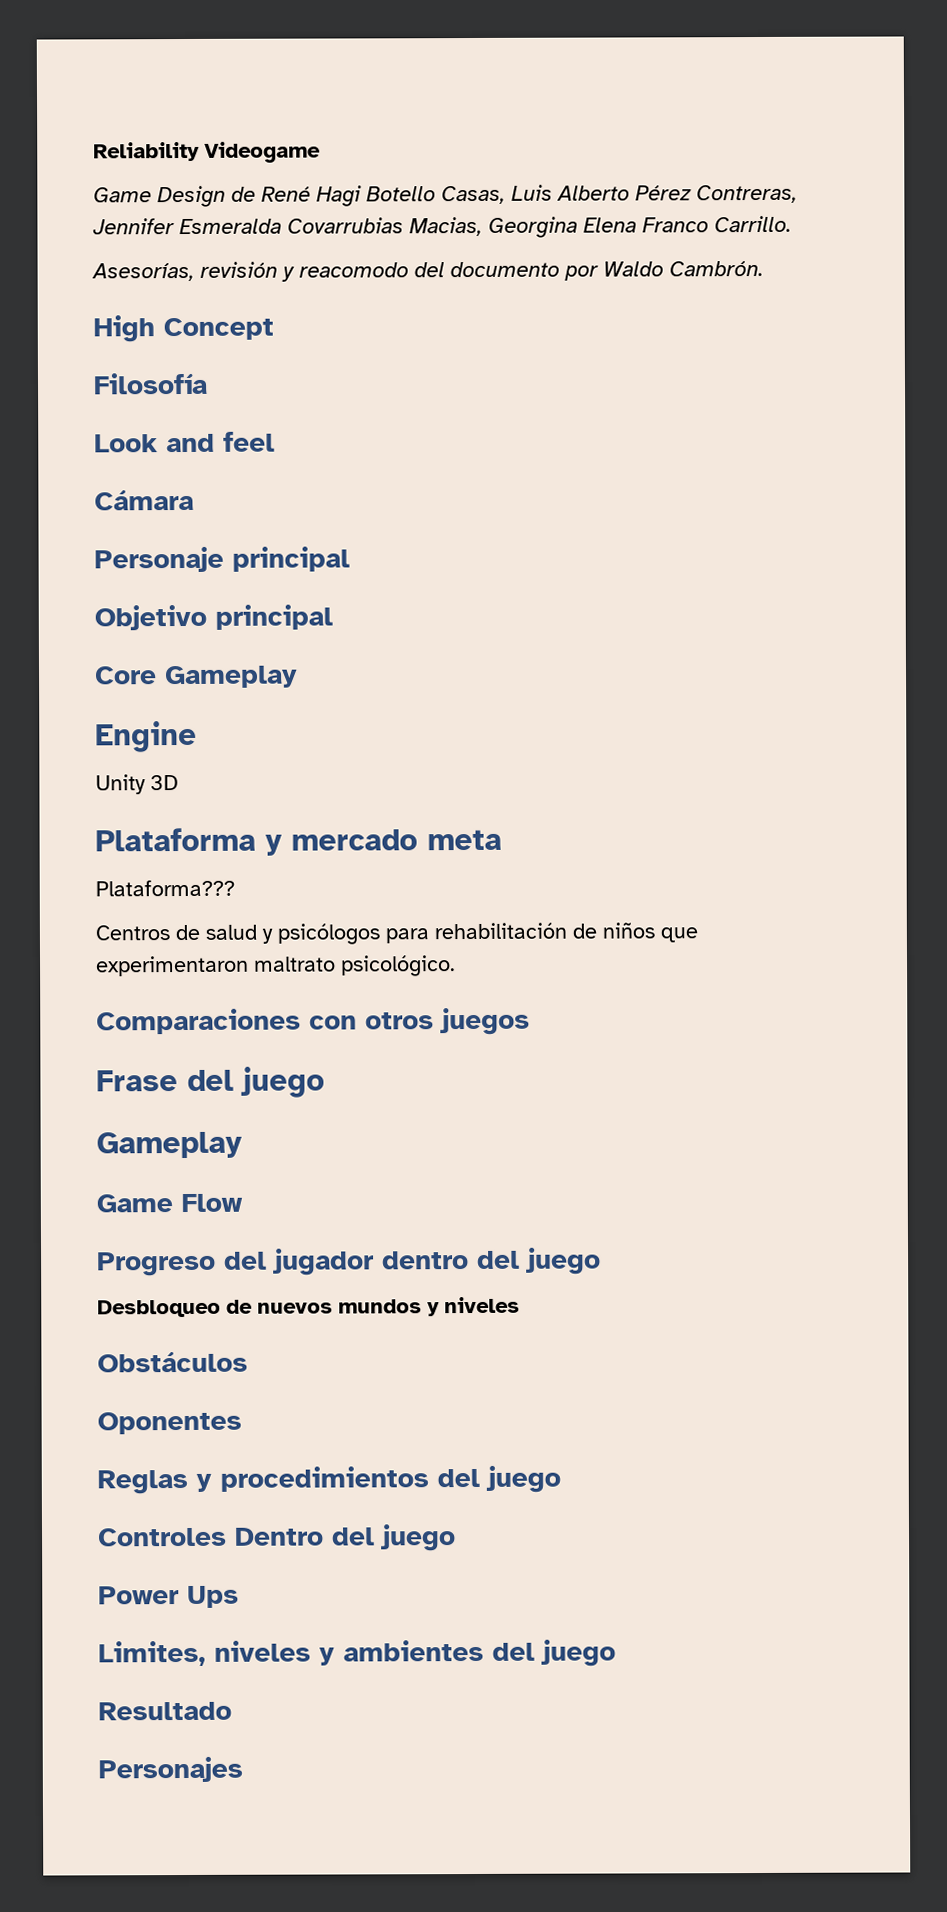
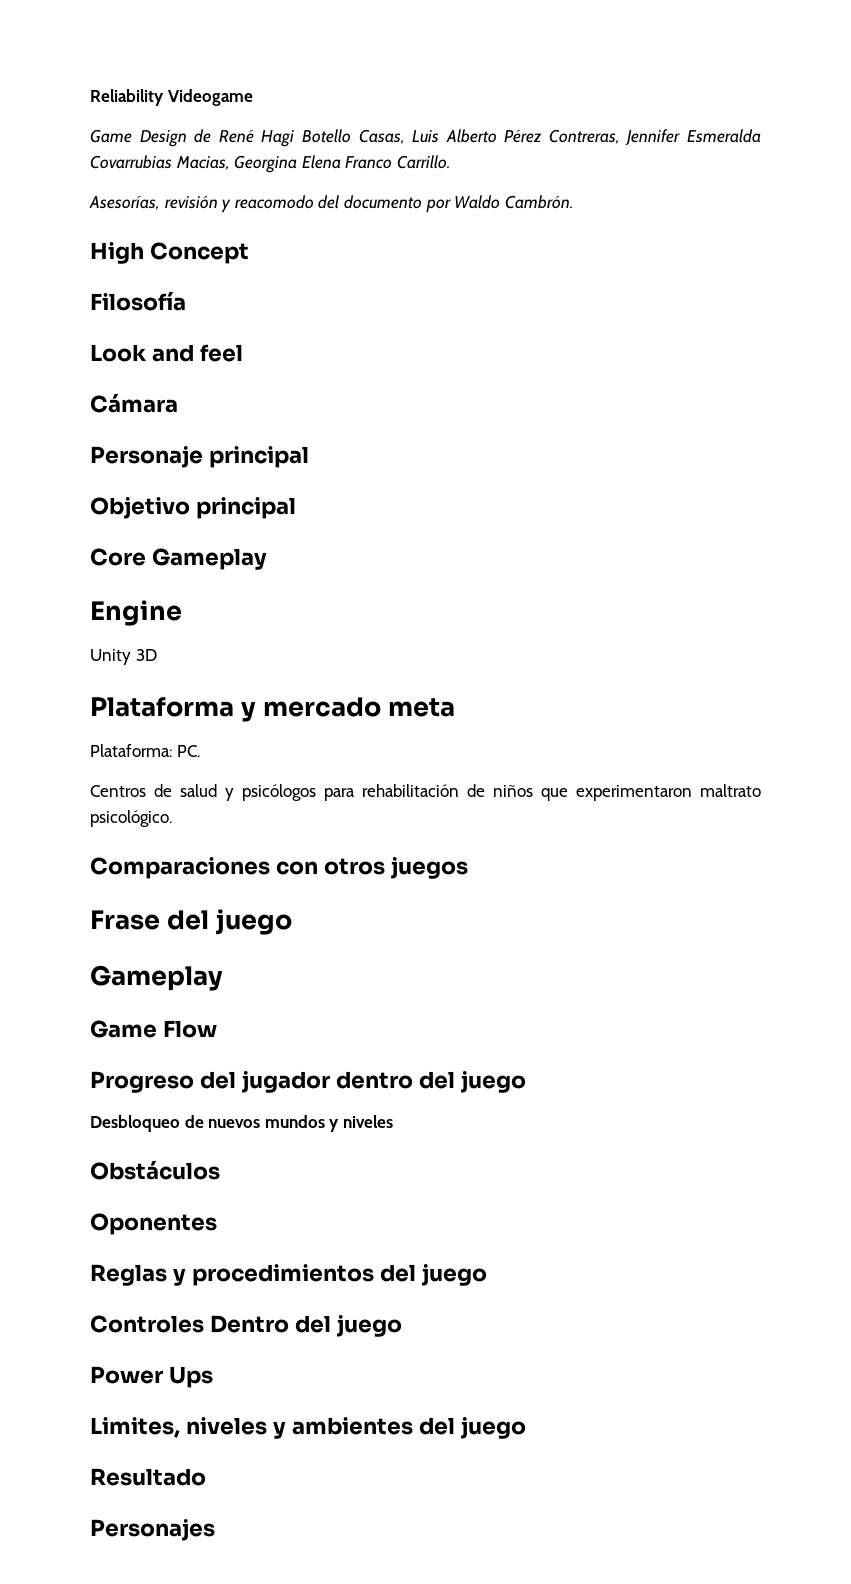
- Plataforma???
+ Plataforma: PC.

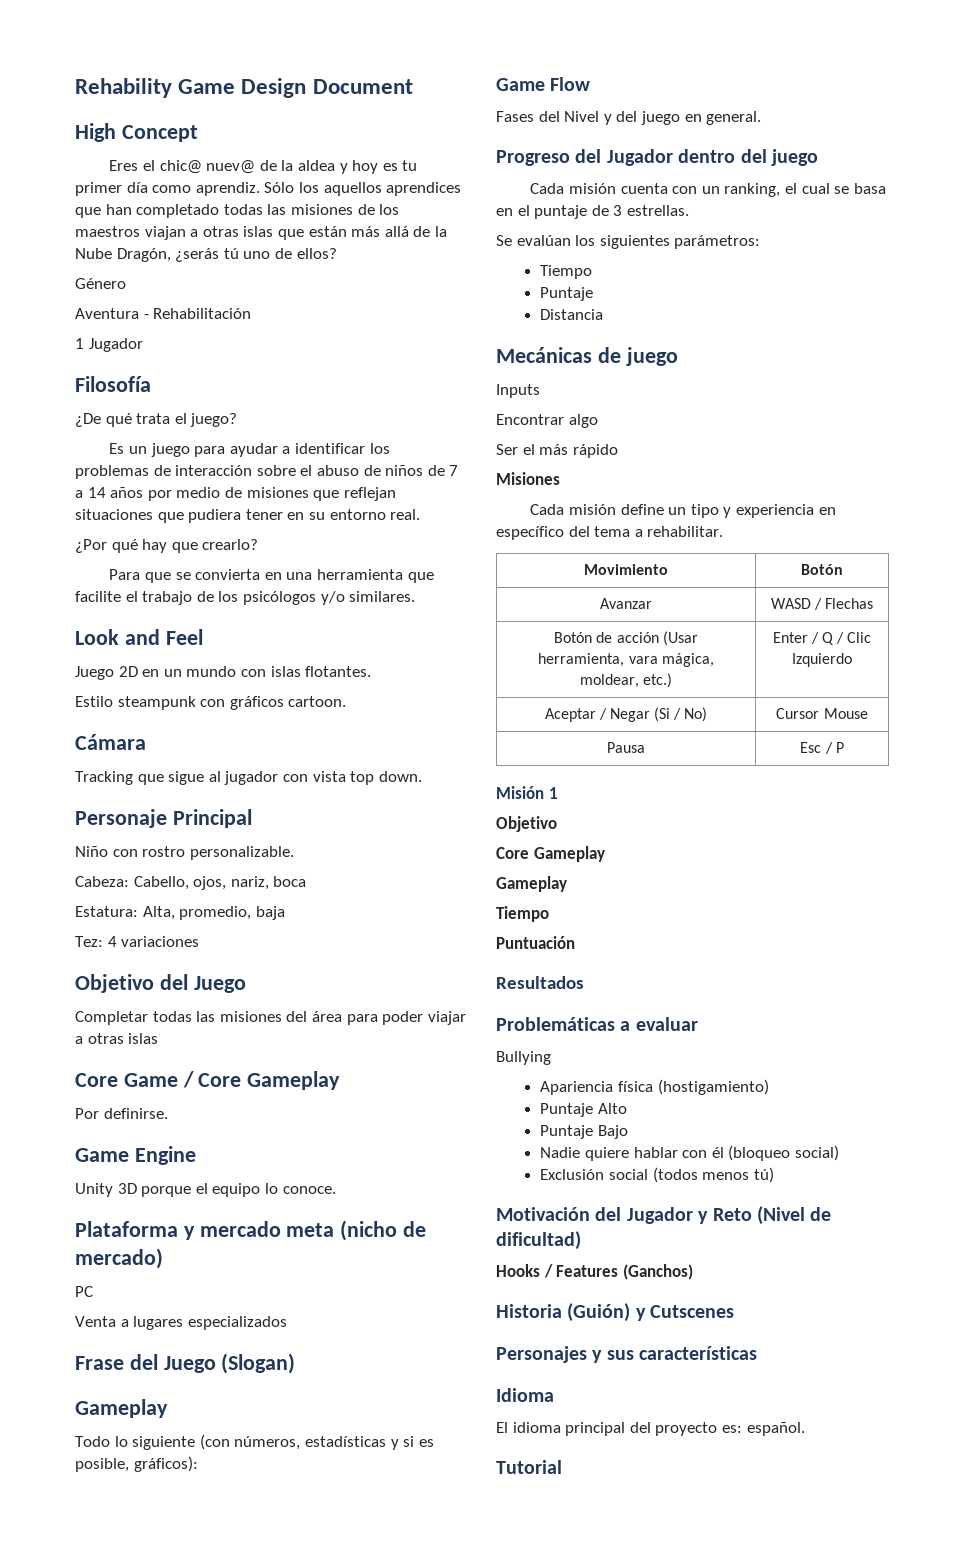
- Reliability Videogame
- Game Design de René Hagi Botello Casas, Luis Alberto Pérez Contreras, Jennifer Esmeralda Covarrubias Macias, Georgina Elena Franco Carrillo.
- Asesorías, revisión y reacomodo del documento por Waldo Cambrón.
+ Rehability Game Design Document
  High Concept
+ Eres el chic@ nuev@ de la aldea y hoy es tu primer día como aprendiz. Sólo los aquellos aprendices que han completado todas las misiones de los maestros viajan a otras islas que están más allá de la Nube Dragón, ¿serás tú uno de ellos?
+ Género
+ Aventura - Rehabilitación
+ 1 Jugador
  Filosofía
- Look and feel
+ ¿De qué trata el juego?
+ Es un juego para ayudar a identificar los problemas de interacción sobre el abuso de niños de 7 a 14 años por medio de misiones que reflejan situaciones que pudiera tener en su entorno real.
+ ¿Por qué hay que crearlo?
+ Para que se convierta en una herramienta que facilite el trabajo de los psicólogos y/o similares.
+ Look and Feel
+ Juego 2D en un mundo con islas flotantes.
+ Estilo steampunk con gráficos cartoon.
  Cámara
- Personaje principal
- Objetivo principal
- Core Gameplay
- Engine
+ Tracking que sigue al jugador con vista top down.
+ Personaje Principal
+ Niño con rostro personalizable.
+ Cabeza: Cabello, ojos, nariz, boca
+ Estatura: Alta, promedio, baja
+ Tez: 4 variaciones
+ Objetivo del Juego
+ Completar todas las misiones del área para poder viajar a otras islas
+ Core Game / Core Gameplay
+ Por definirse.
+ Game Engine
- Unity 3D
+ Unity 3D porque el equipo lo conoce.
- Plataforma y mercado meta
- Plataforma: PC.
- Centros de salud y psicólogos para rehabilitación de niños que experimentaron maltrato psicológico.
- Comparaciones con otros juegos
+ Plataforma y mercado meta (nicho de mercado)
+ PC
+ Venta a lugares especializados
- Frase del juego
+ Frase del Juego (Slogan)
  Gameplay
+ Todo lo siguiente (con números, estadísticas y si es posible, gráficos):
  Game Flow
+ Fases del Nivel y del juego en general.
- Progreso del jugador dentro del juego
+ Progreso del Jugador dentro del juego
- Desbloqueo de nuevos mundos y niveles
- Obstáculos
- Oponentes
- Reglas y procedimientos del juego
- Controles Dentro del juego
- Power Ups
- Limites, niveles y ambientes del juego
- Resultado
- Personajes
+ Cada misión cuenta con un ranking, el cual se basa en el puntaje de 3 estrellas.
+ Se evalúan los siguientes parámetros:
+ Tiempo
+ Puntaje
+ Distancia
+ Mecánicas de juego
+ Inputs
+ Encontrar algo
+ Ser el más rápido
+ Misiones
+ Cada misión define un tipo y experiencia en específico del tema a rehabilitar.
+ Movimiento | Botón
+ Avanzar | WASD / Flechas
+ Botón de acción (Usar herramienta, vara mágica, moldear, etc.) | Enter / Q / Clic Izquierdo
+ Aceptar / Negar (Si / No) | Cursor Mouse
+ Pausa | Esc / P
+ Misión 1
+ Objetivo
+ Core Gameplay
+ Gameplay
+ Tiempo
+ Puntuación
+ Resultados
+ Problemáticas a evaluar
+ Bullying
+ Apariencia física (hostigamiento)
+ Puntaje Alto
+ Puntaje Bajo
+ Nadie quiere hablar con él (bloqueo social)
+ Exclusión social (todos menos tú)
+ Motivación del Jugador y Reto (Nivel de dificultad)
+ Hooks / Features (Ganchos)
+ Historia (Guión) y Cutscenes
+ Personajes y sus características
+ Idioma
+ El idioma principal del proyecto es: español.
+ Tutorial

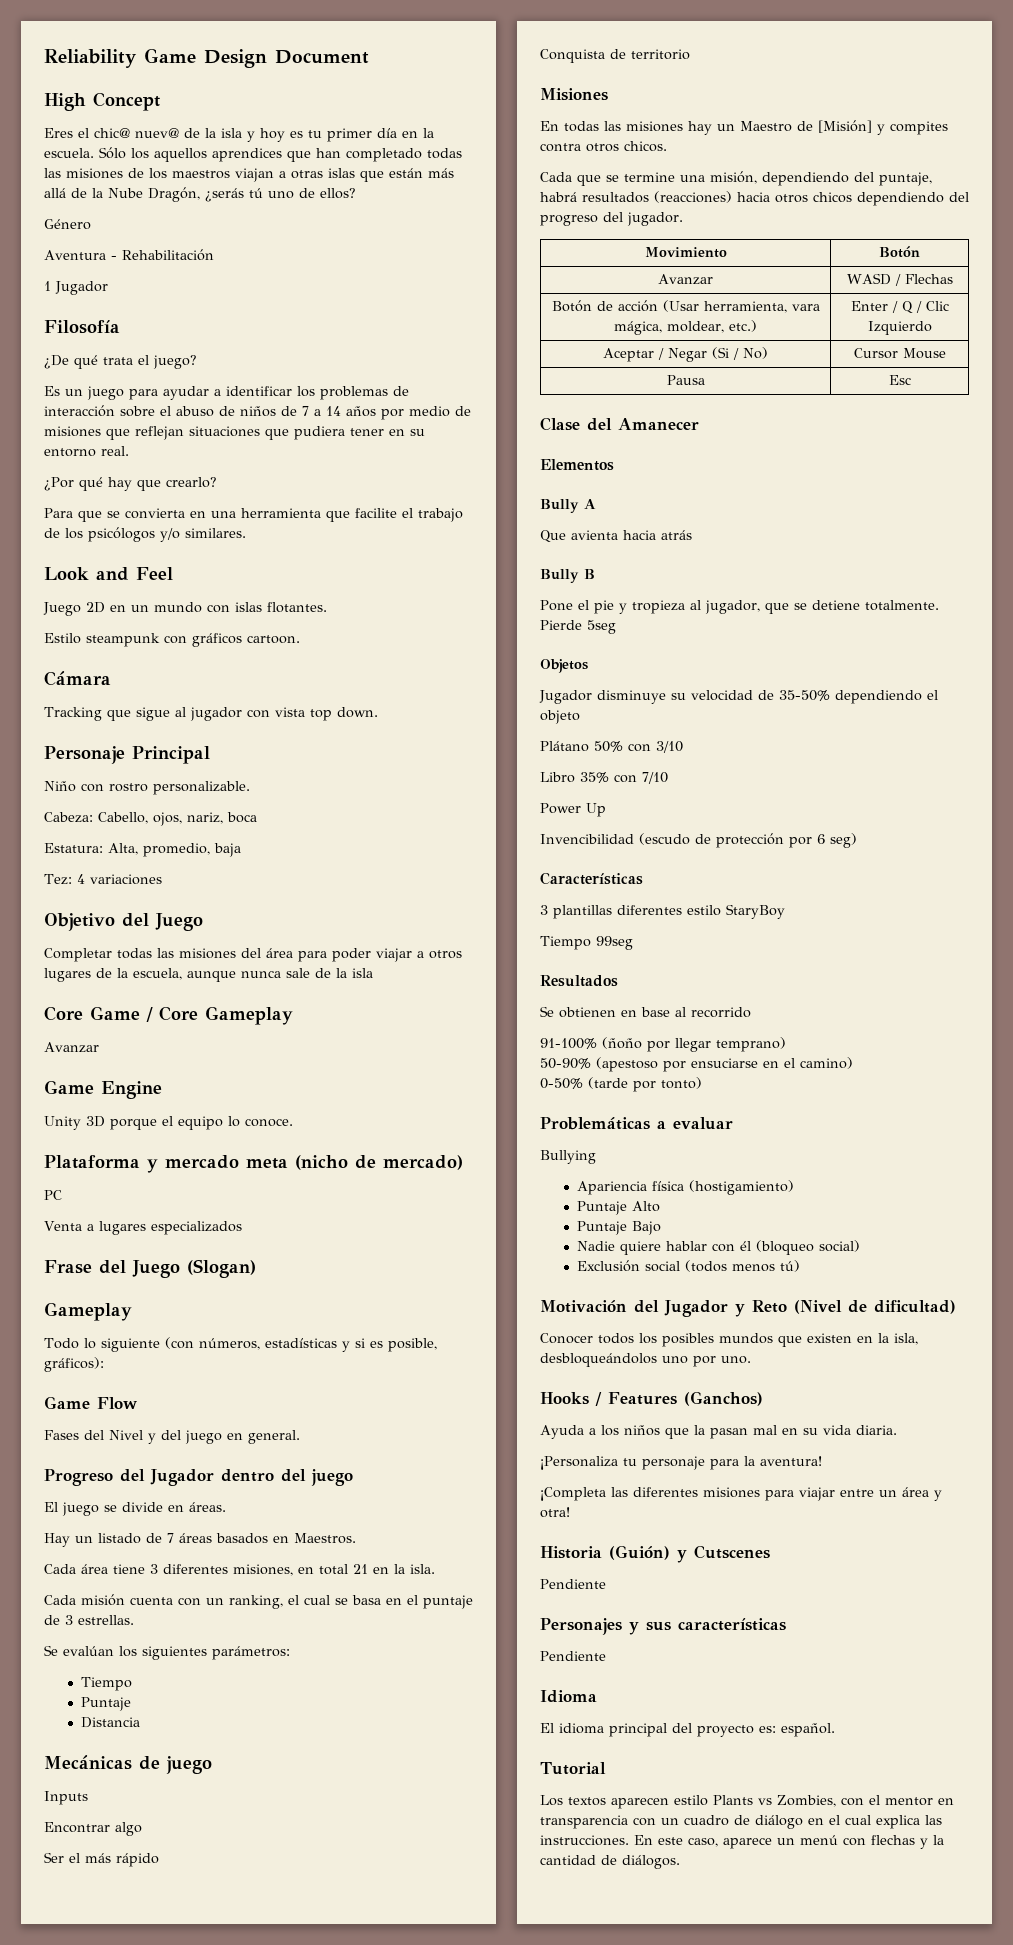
- Rehability Game Design Document
+ Reliability Game Design Document
- Eres el chic@ nuev@ de la aldea y hoy es tu primer día como aprendiz.
+ Eres el chic@ nuev@ de la isla y hoy es tu primer día en la escuela.
- Completar todas las misiones del área para poder viajar a otras islas
+ Completar todas las misiones del área para poder viajar a otros lugares de la escuela, aunque nunca sale de la isla
  Core Game / Core Gameplay
- Por definirse.
+ Avanzar
+ El juego se divide en áreas.
+ Hay un listado de 7 áreas basados en Maestros.
+ Cada área tiene 3 diferentes misiones, en total 21 en la isla.
+ Conquista de territorio
  Misiones
- Cada misión define un tipo y experiencia en específico del tema a rehabilitar.
+ En todas las misiones hay un Maestro de [Misión] y compites contra otros chicos.
+ Cada que se termine una misión, dependiendo del puntaje, habrá resultados (reacciones) hacia otros chicos dependiendo del progreso del jugador.
- Pausa | Esc / P
- Misión 1
- Objetivo
- Core Gameplay
- Gameplay
- Tiempo
- Puntuación
+ Pausa | Esc
+ Clase del Amanecer
+ Elementos
+ Bully A
+ Que avienta hacia atrás
+ Bully B
+ Pone el pie y tropieza al jugador, que se detiene totalmente. Pierde 5seg
+ Objetos
+ Jugador disminuye su velocidad de 35-50% dependiendo el objeto
+ Plátano 50% con 3/10
+ Libro 35% con 7/10
+ Power Up
+ Invencibilidad (escudo de protección por 6 seg)
+ Características
+ 3 plantillas diferentes estilo StaryBoy
+ Tiempo 99seg
+ Se obtienen en base al recorrido
+ 91-100% (ñoño por llegar temprano)
+ 50-90% (apestoso por ensuciarse en el camino)
+ 0-50% (tarde por tonto)
+ Conocer todos los posibles mundos que existen en la isla, desbloqueándolos uno por uno.
  Hooks / Features (Ganchos)
+ Ayuda a los niños que la pasan mal en su vida diaria.
+ ¡Personaliza tu personaje para la aventura!
+ ¡Completa las diferentes misiones para viajar entre un área y otra!
  Historia (Guión) y Cutscenes
+ Pendiente
  Personajes y sus características
+ Pendiente
+ Los textos aparecen estilo Plants vs Zombies, con el mentor en transparencia con un cuadro de diálogo en el cual explica las instrucciones. En este caso, aparece un menú con flechas y la cantidad de diálogos.

